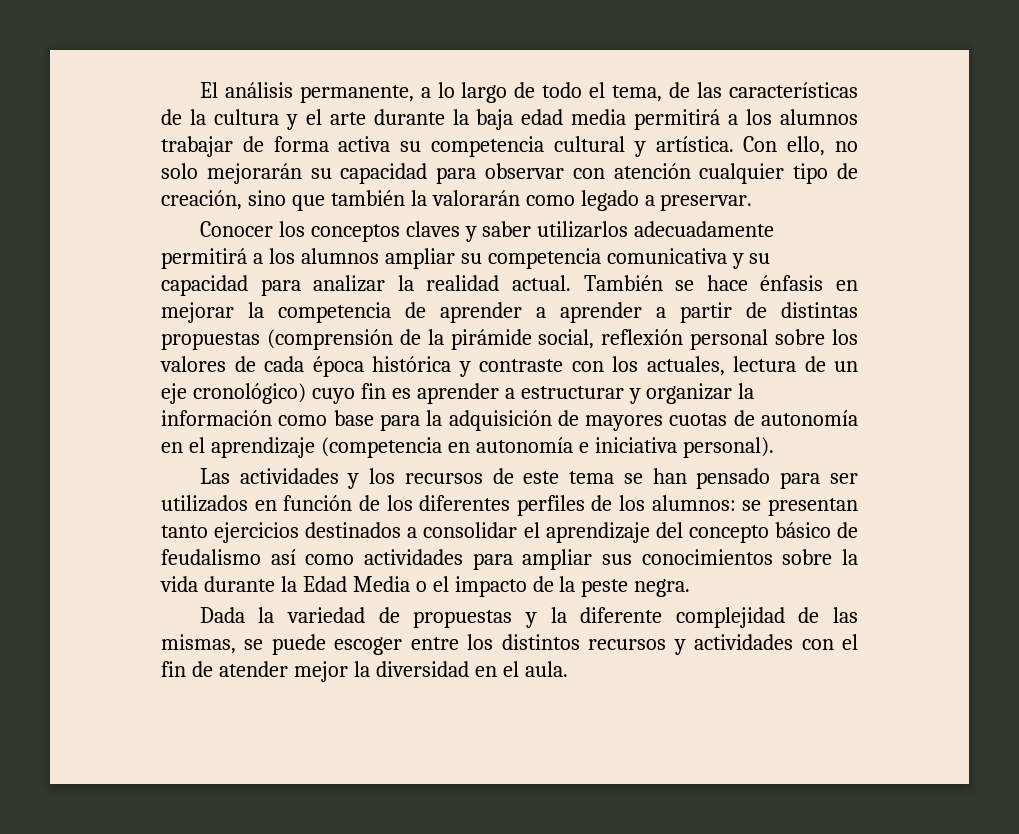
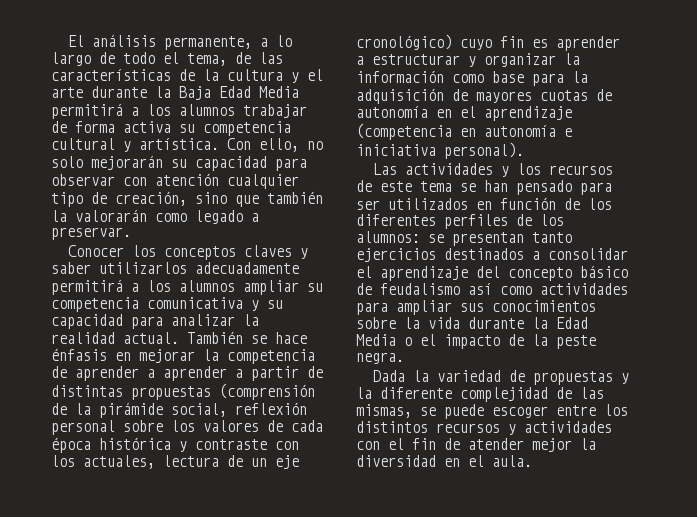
- El análisis permanente, a lo largo de todo el tema, de las características de la cultura y el arte durante la baja edad media permitirá a los alumnos trabajar de forma activa su competencia cultural y artística.
+ El análisis permanente, a lo largo de todo el tema, de las características de la cultura y el arte durante la Baja Edad Media permitirá a los alumnos trabajar de forma activa su competencia cultural y artística.

